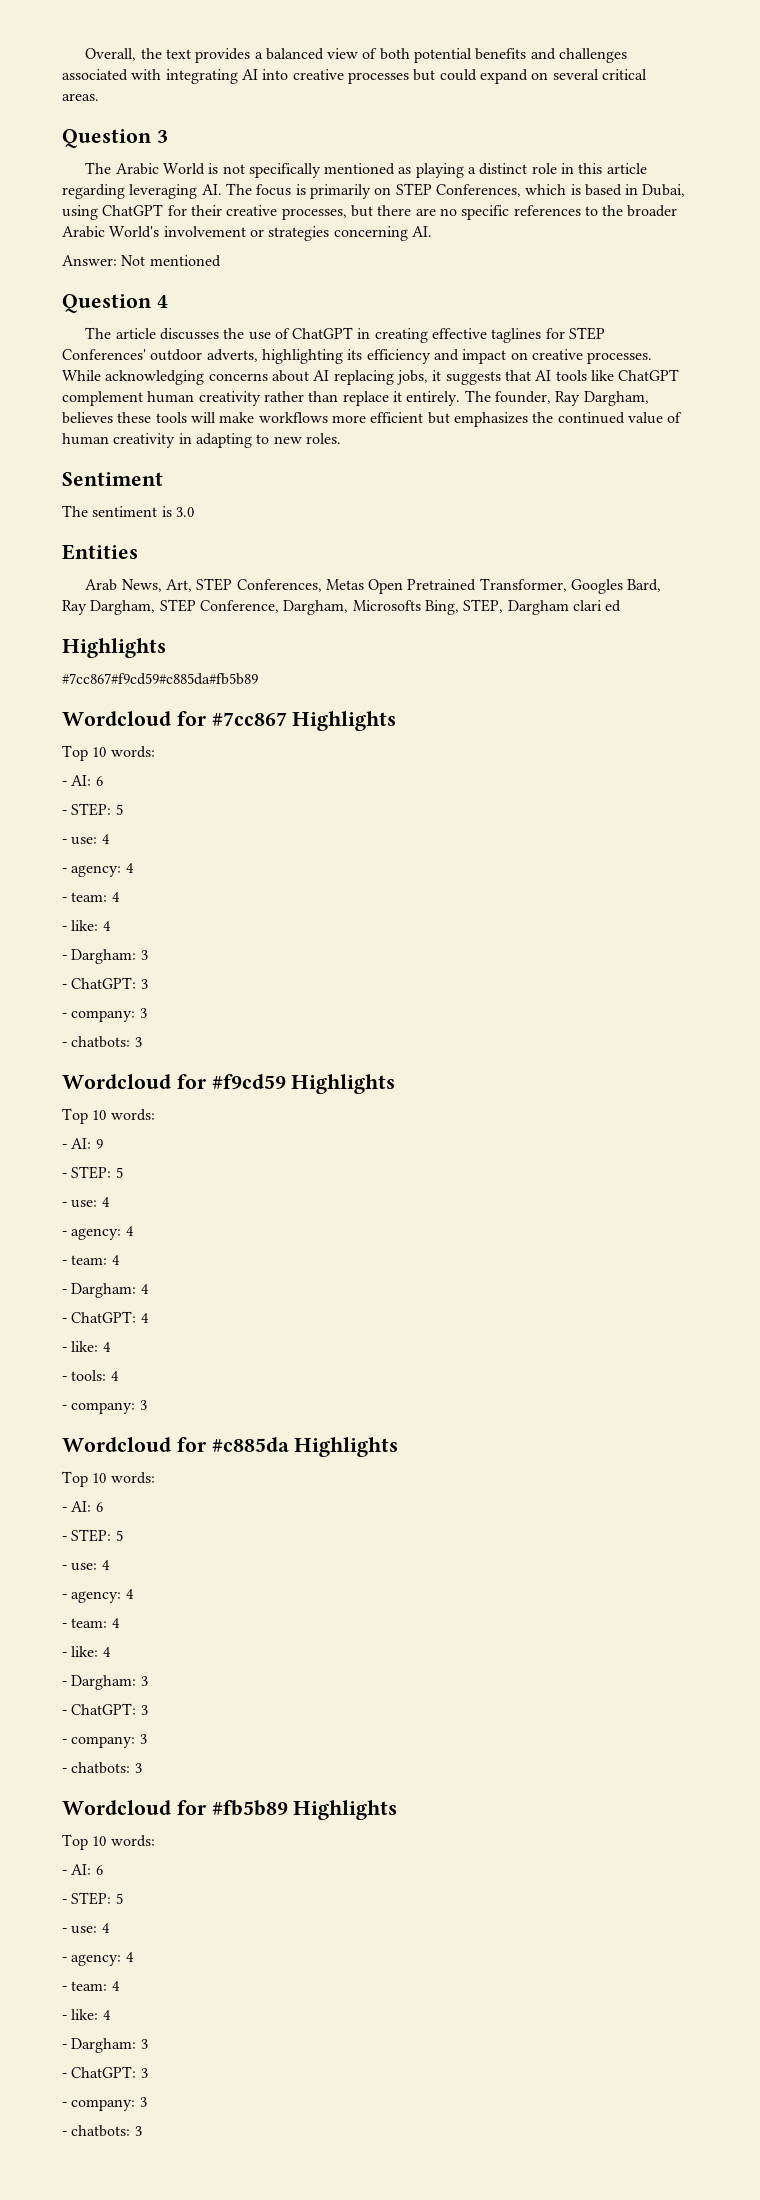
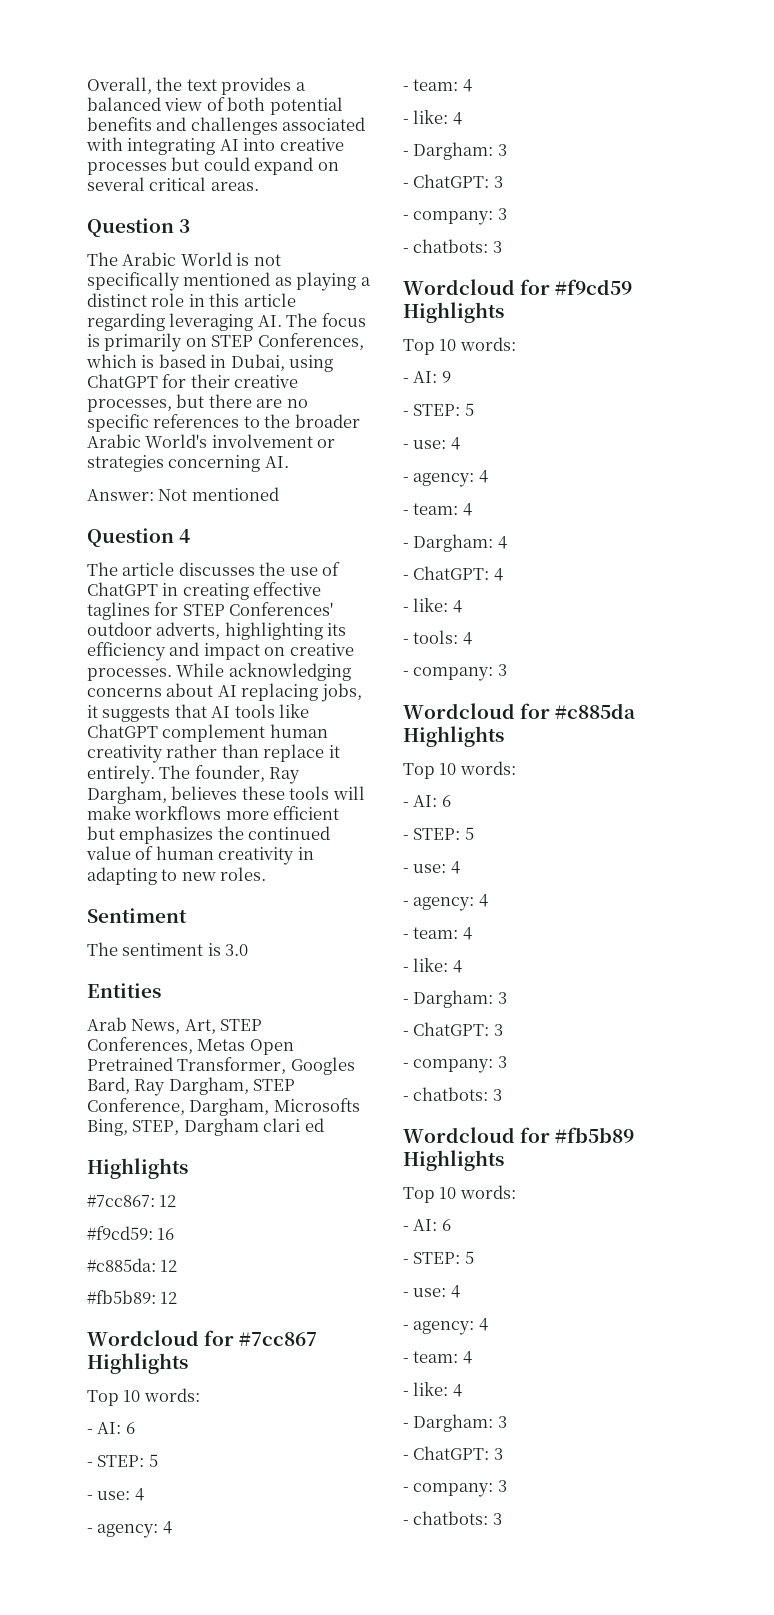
- #7cc867#f9cd59#c885da#fb5b89
+ #7cc867: 12
+ #f9cd59: 16
+ #c885da: 12
+ #fb5b89: 12

